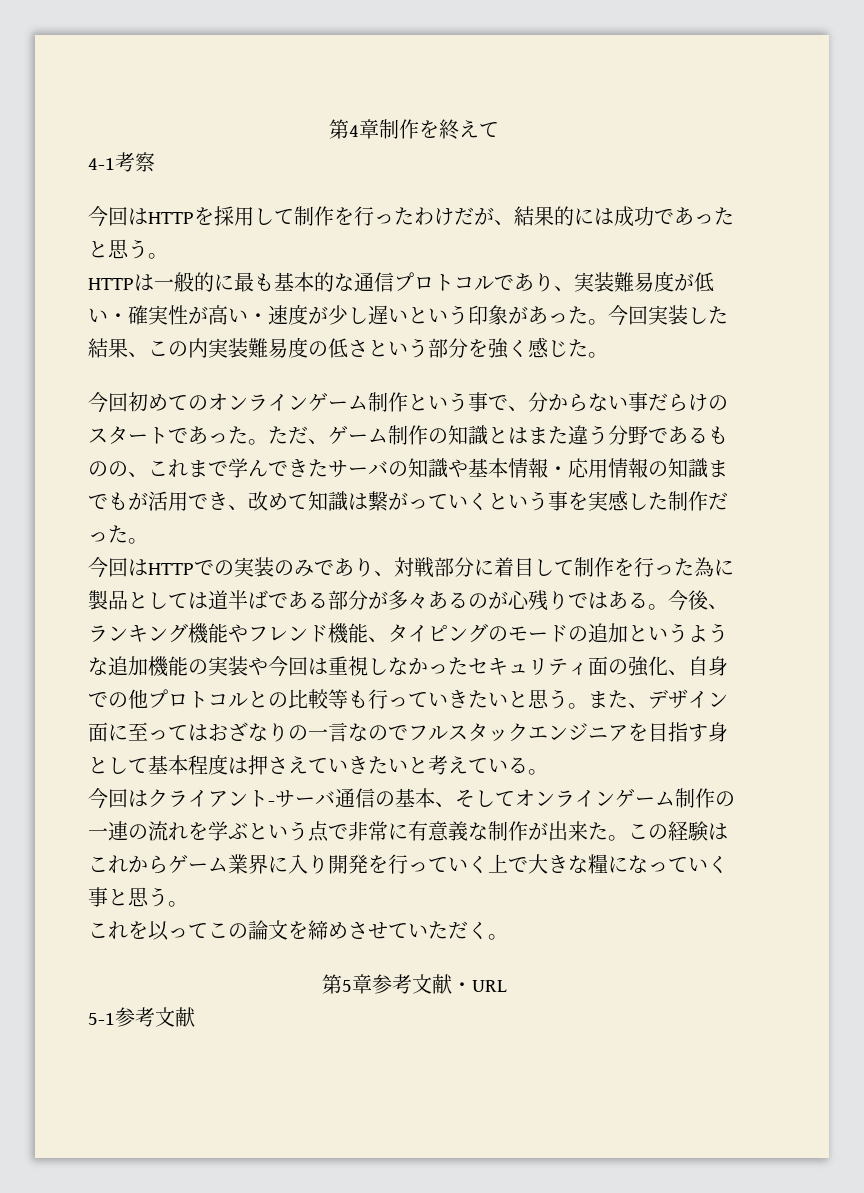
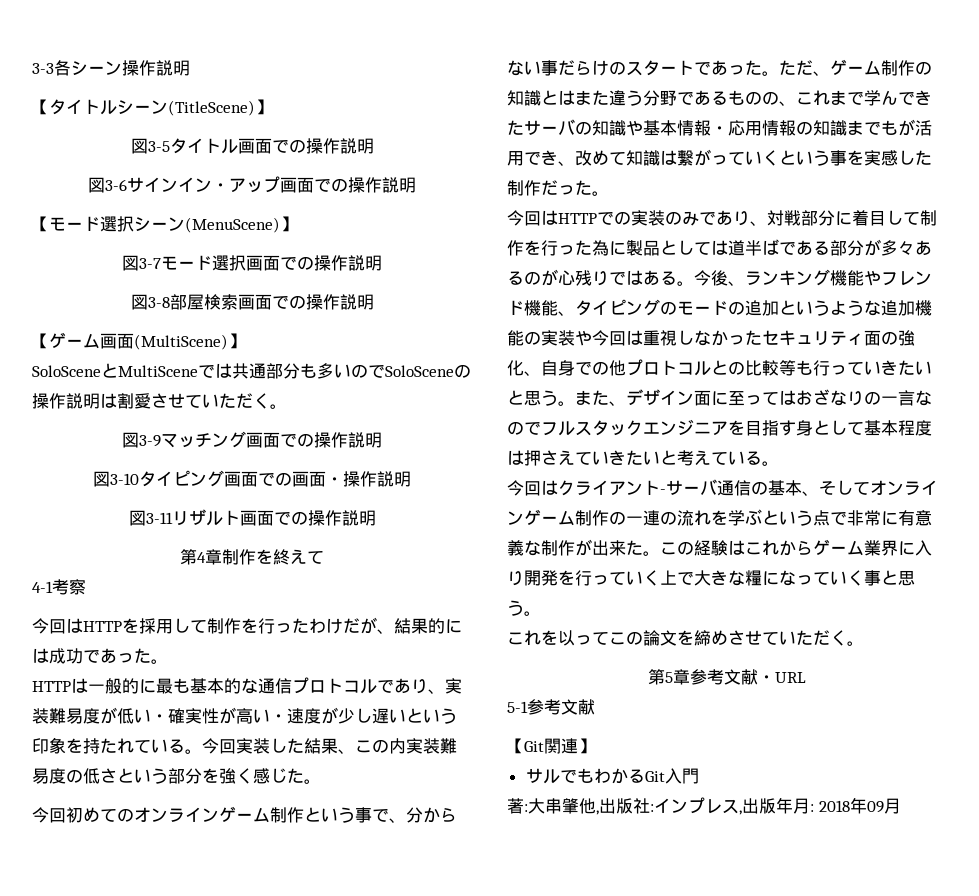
+ 3-3各シーン操作説明
+ 【タイトルシーン(TitleScene)】
+ 図3-5タイトル画面での操作説明
+ 図3-6サインイン・アップ画面での操作説明
+ 【モード選択シーン(MenuScene)】
+ 図3-7モード選択画面での操作説明
+ 図3-8部屋検索画面での操作説明
+ 【ゲーム画面(MultiScene)】
+ SoloSceneとMultiSceneでは共通部分も多いのでSoloSceneの操作説明は割愛させていただく。
+ 図3-9マッチング画面での操作説明
+ 図3-10タイピング画面での画面・操作説明
+ 図3-11リザルト画面での操作説明
- 今回はHTTPを採用して制作を行ったわけだが、結果的には成功であったと思う。
+ 今回はHTTPを採用して制作を行ったわけだが、結果的には成功であった。
- HTTPは一般的に最も基本的な通信プロトコルであり、実装難易度が低い・確実性が高い・速度が少し遅いという印象があった。
+ HTTPは一般的に最も基本的な通信プロトコルであり、実装難易度が低い・確実性が高い・速度が少し遅いという印象を持たれている。
+ 【Git関連】
+ サルでもわかるGit入門
+ 著:大串肇他,出版社:インプレス,出版年月: 2018年09月

